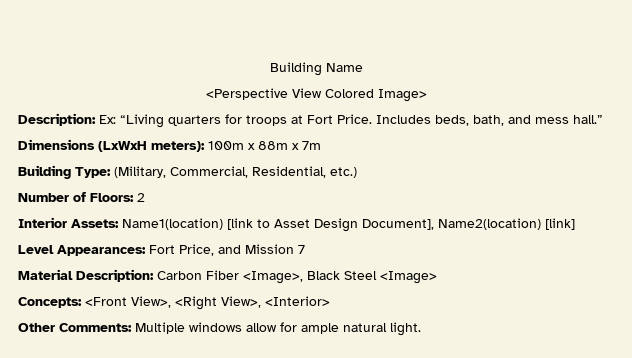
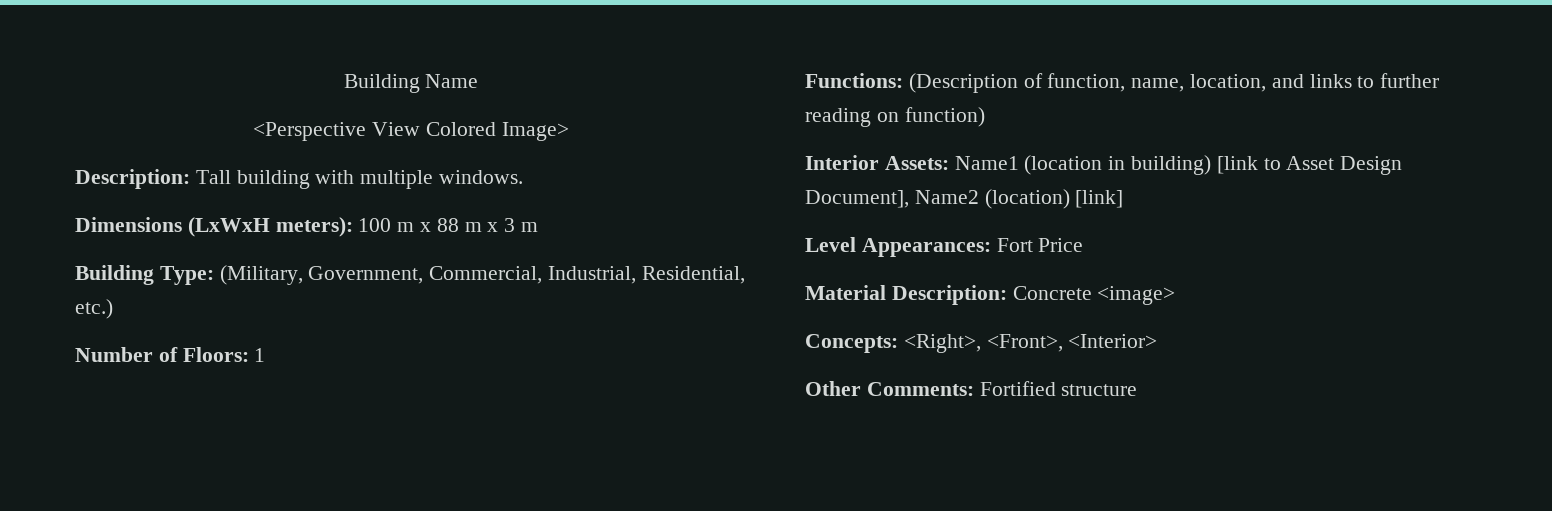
- Description: Ex: “Living quarters for troops at Fort Price. Includes beds, bath, and mess hall.”
- Dimensions (LxWxH meters): 100m x 88m x 7m
+ Description: Tall building with multiple windows.
+ Dimensions (LxWxH meters): 100 m x 88 m x 3 m
- Building Type: (Military, Commercial, Residential, etc.)
+ Building Type: (Military, Government, Commercial, Industrial, Residential, etc.)
- Number of Floors: 2
- Interior Assets: Name1(location) [link to Asset Design Document], Name2(location) [link]
+ Number of Floors: 1
+ Functions: (Description of function, name, location, and links to further reading on function)
+ Interior Assets: Name1 (location in building) [link to Asset Design Document], Name2 (location) [link]
- Level Appearances: Fort Price, and Mission 7
- Material Description: Carbon Fiber <Image>, Black Steel <Image>
- Concepts: <Front View>, <Right View>, <Interior>
- Other Comments: Multiple windows allow for ample natural light.
+ Level Appearances: Fort Price
+ Material Description: Concrete <image>
+ Concepts: <Right>, <Front>, <Interior>
+ Other Comments: Fortified structure

